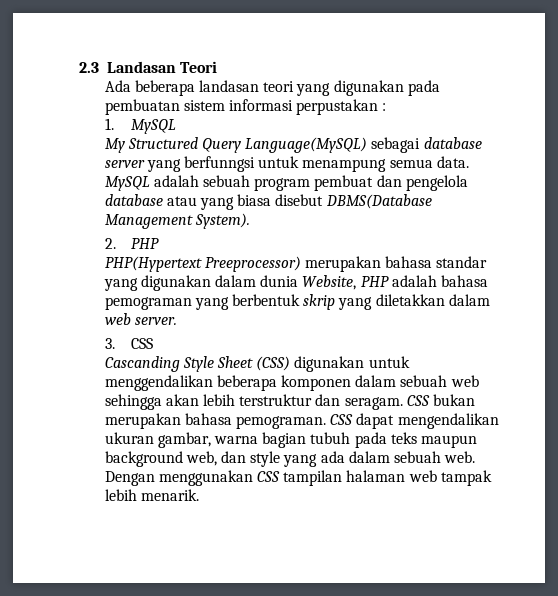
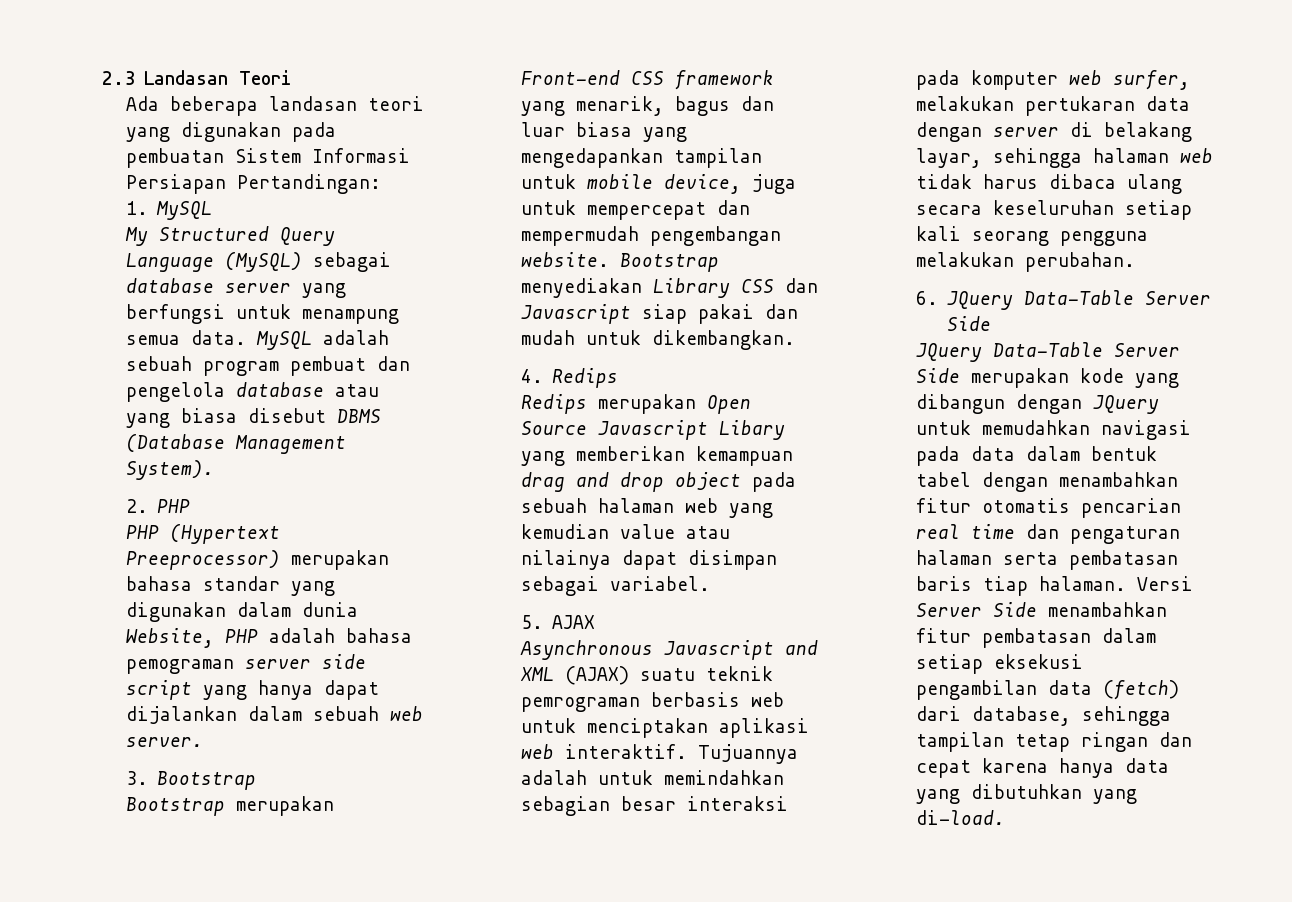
- Ada beberapa landasan teori yang digunakan pada pembuatan sistem informasi perpustakan :
+ Ada beberapa landasan teori yang digunakan pada pembuatan Sistem Informasi Persiapan Pertandingan:
- My Structured Query Language(MySQL) sebagai database server yang berfunngsi untuk menampung semua data.
+ My Structured Query Language (MySQL) sebagai database server yang berfungsi untuk menampung semua data.
- MySQL adalah sebuah program pembuat dan pengelola database atau yang biasa disebut DBMS(Database Management System).
+ MySQL adalah sebuah program pembuat dan pengelola database atau yang biasa disebut DBMS (Database Management System).
- PHP(Hypertext Preeprocessor) merupakan bahasa standar yang digunakan dalam dunia Website, PHP adalah bahasa pemograman yang berbentuk skrip yang diletakkan dalam web server.
- 3. CSS
- Cascanding Style Sheet (CSS) digunakan untuk menggendalikan beberapa komponen dalam sebuah web sehingga akan lebih terstruktur dan seragam. CSS bukan merupakan bahasa pemograman. CSS dapat mengendalikan ukuran gambar, warna bagian tubuh pada teks maupun background web, dan style yang ada dalam sebuah web. Dengan menggunakan CSS tampilan halaman web tampak lebih menarik.
+ PHP (Hypertext Preeprocessor) merupakan bahasa standar yang digunakan dalam dunia Website, PHP adalah bahasa pemograman server side script yang hanya dapat dijalankan dalam sebuah web server.
+ 3. Bootstrap
+ Bootstrap merupakan Front-end CSS framework yang menarik, bagus dan luar biasa yang mengedapankan tampilan untuk mobile device, juga untuk mempercepat dan mempermudah pengembangan website. Bootstrap menyediakan Library CSS dan Javascript siap pakai dan mudah untuk dikembangkan.
+ 4. Redips
+ Redips merupakan Open Source Javascript Libary yang memberikan kemampuan drag and drop object pada sebuah halaman web yang kemudian value atau nilainya dapat disimpan sebagai variabel.
+ 5. AJAX
+ Asynchronous Javascript and XML (AJAX) suatu teknik pemrograman berbasis web untuk menciptakan aplikasi web interaktif. Tujuannya adalah untuk memindahkan sebagian besar interaksi pada komputer web surfer, melakukan pertukaran data dengan server di belakang layar, sehingga halaman web tidak harus dibaca ulang secara keseluruhan setiap kali seorang pengguna melakukan perubahan.
+ 6. JQuery Data-Table Server Side
+ JQuery Data-Table Server Side merupakan kode yang dibangun dengan JQuery untuk memudahkan navigasi pada data dalam bentuk tabel dengan menambahkan fitur otomatis pencarian real time dan pengaturan halaman serta pembatasan baris tiap halaman. Versi Server Side menambahkan fitur pembatasan dalam setiap eksekusi pengambilan data (fetch) dari database, sehingga tampilan tetap ringan dan cepat karena hanya data yang dibutuhkan yang di-load.

